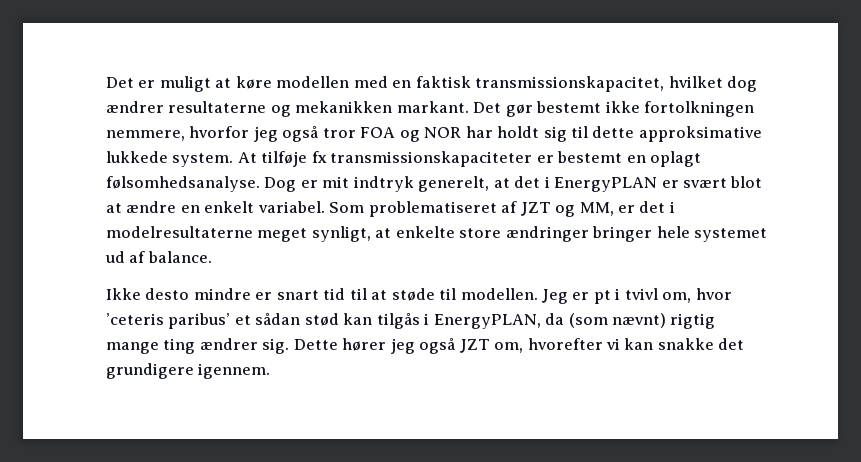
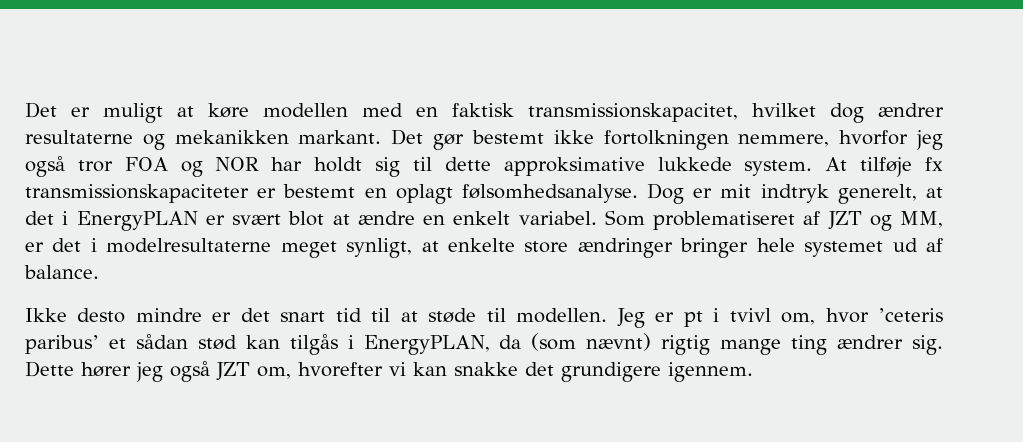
- Ikke desto mindre er snart tid til at støde til modellen.
+ Ikke desto mindre er det snart tid til at støde til modellen.

